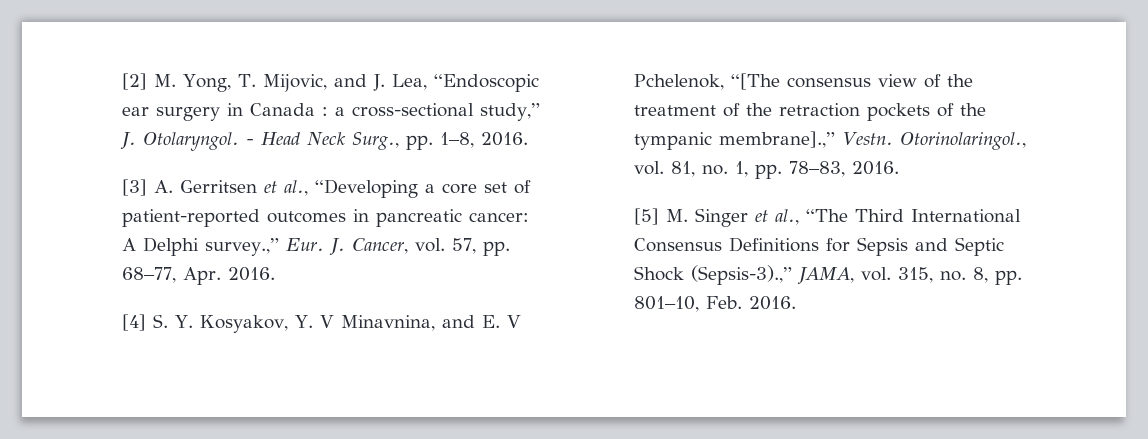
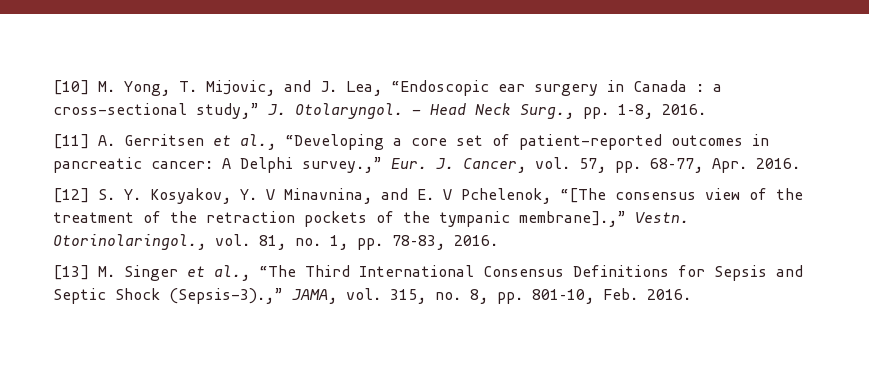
- [2] M. Yong, T. Mijovic, and J. Lea, “Endoscopic ear surgery in Canada : a cross-sectional study,” J. Otolaryngol.
+ [10] M. Yong, T. Mijovic, and J. Lea, “Endoscopic ear surgery in Canada : a cross-sectional study,” J. Otolaryngol.
- [3] A. Gerritsen et al., “Developing a core set of patient-reported outcomes in pancreatic cancer: A Delphi survey.,” Eur. J. Cancer, vol. 57, pp. 68–77, Apr. 2016.
+ [11] A. Gerritsen et al., “Developing a core set of patient-reported outcomes in pancreatic cancer: A Delphi survey.,” Eur. J. Cancer, vol. 57, pp. 68–77, Apr. 2016.
- [4] S. Y. Kosyakov, Y. V Minavnina, and E. V Pchelenok, “[The consensus view of the treatment of the retraction pockets of the tympanic membrane].,” Vestn.
+ [12] S. Y. Kosyakov, Y. V Minavnina, and E. V Pchelenok, “[The consensus view of the treatment of the retraction pockets of the tympanic membrane].,” Vestn.
- [5] M. Singer et al., “The Third International Consensus Definitions for Sepsis and Septic Shock (Sepsis-3).,” JAMA, vol. 315, no. 8, pp. 801–10, Feb. 2016.
+ [13] M. Singer et al., “The Third International Consensus Definitions for Sepsis and Septic Shock (Sepsis-3).,” JAMA, vol. 315, no. 8, pp. 801–10, Feb. 2016.

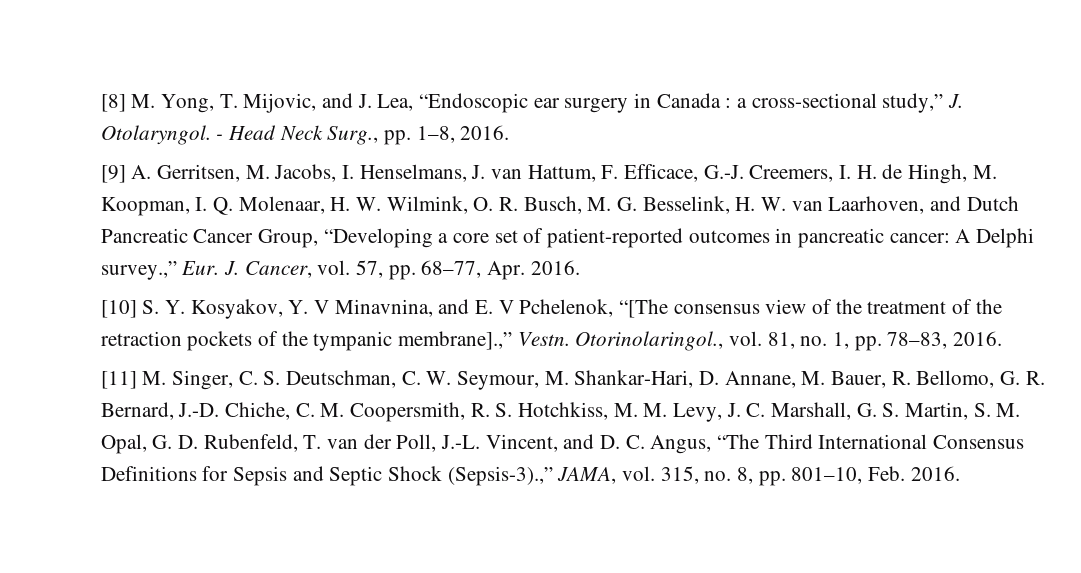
- [10] M. Yong, T. Mijovic, and J. Lea, “Endoscopic ear surgery in Canada : a cross-sectional study,” J. Otolaryngol.
+ [8] M. Yong, T. Mijovic, and J. Lea, “Endoscopic ear surgery in Canada : a cross-sectional study,” J. Otolaryngol.
- [11] A. Gerritsen et al., “Developing a core set of patient-reported outcomes in pancreatic cancer: A Delphi survey.,” Eur. J. Cancer, vol. 57, pp. 68–77, Apr. 2016.
+ [9] A. Gerritsen, M. Jacobs, I. Henselmans, J. van Hattum, F. Efficace, G.-J. Creemers, I. H. de Hingh, M. Koopman, I. Q. Molenaar, H. W. Wilmink, O. R. Busch, M. G. Besselink, H. W. van Laarhoven, and Dutch Pancreatic Cancer Group, “Developing a core set of patient-reported outcomes in pancreatic cancer: A Delphi survey.,” Eur. J. Cancer, vol. 57, pp. 68–77, Apr. 2016.
- [12] S. Y. Kosyakov, Y. V Minavnina, and E. V Pchelenok, “[The consensus view of the treatment of the retraction pockets of the tympanic membrane].,” Vestn.
+ [10] S. Y. Kosyakov, Y. V Minavnina, and E. V Pchelenok, “[The consensus view of the treatment of the retraction pockets of the tympanic membrane].,” Vestn.
- [13] M. Singer et al., “The Third International Consensus Definitions for Sepsis and Septic Shock (Sepsis-3).,” JAMA, vol. 315, no. 8, pp. 801–10, Feb. 2016.
+ [11] M. Singer, C. S. Deutschman, C. W. Seymour, M. Shankar-Hari, D. Annane, M. Bauer, R. Bellomo, G. R. Bernard, J.-D. Chiche, C. M. Coopersmith, R. S. Hotchkiss, M. M. Levy, J. C. Marshall, G. S. Martin, S. M. Opal, G. D. Rubenfeld, T. van der Poll, J.-L. Vincent, and D. C. Angus, “The Third International Consensus Definitions for Sepsis and Septic Shock (Sepsis-3).,” JAMA, vol. 315, no. 8, pp. 801–10, Feb. 2016.

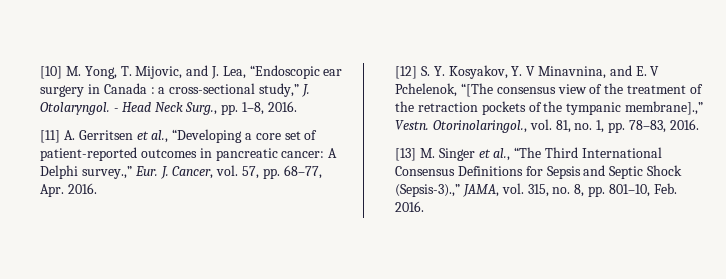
- [8] M. Yong, T. Mijovic, and J. Lea, “Endoscopic ear surgery in Canada : a cross-sectional study,” J. Otolaryngol.
+ [10] M. Yong, T. Mijovic, and J. Lea, “Endoscopic ear surgery in Canada : a cross-sectional study,” J. Otolaryngol.
- [9] A. Gerritsen, M. Jacobs, I. Henselmans, J. van Hattum, F. Efficace, G.-J. Creemers, I. H. de Hingh, M. Koopman, I. Q. Molenaar, H. W. Wilmink, O. R. Busch, M. G. Besselink, H. W. van Laarhoven, and Dutch Pancreatic Cancer Group, “Developing a core set of patient-reported outcomes in pancreatic cancer: A Delphi survey.,” Eur. J. Cancer, vol. 57, pp. 68–77, Apr. 2016.
+ [11] A. Gerritsen et al., “Developing a core set of patient-reported outcomes in pancreatic cancer: A Delphi survey.,” Eur. J. Cancer, vol. 57, pp. 68–77, Apr. 2016.
- [10] S. Y. Kosyakov, Y. V Minavnina, and E. V Pchelenok, “[The consensus view of the treatment of the retraction pockets of the tympanic membrane].,” Vestn.
+ [12] S. Y. Kosyakov, Y. V Minavnina, and E. V Pchelenok, “[The consensus view of the treatment of the retraction pockets of the tympanic membrane].,” Vestn.
- [11] M. Singer, C. S. Deutschman, C. W. Seymour, M. Shankar-Hari, D. Annane, M. Bauer, R. Bellomo, G. R. Bernard, J.-D. Chiche, C. M. Coopersmith, R. S. Hotchkiss, M. M. Levy, J. C. Marshall, G. S. Martin, S. M. Opal, G. D. Rubenfeld, T. van der Poll, J.-L. Vincent, and D. C. Angus, “The Third International Consensus Definitions for Sepsis and Septic Shock (Sepsis-3).,” JAMA, vol. 315, no. 8, pp. 801–10, Feb. 2016.
+ [13] M. Singer et al., “The Third International Consensus Definitions for Sepsis and Septic Shock (Sepsis-3).,” JAMA, vol. 315, no. 8, pp. 801–10, Feb. 2016.

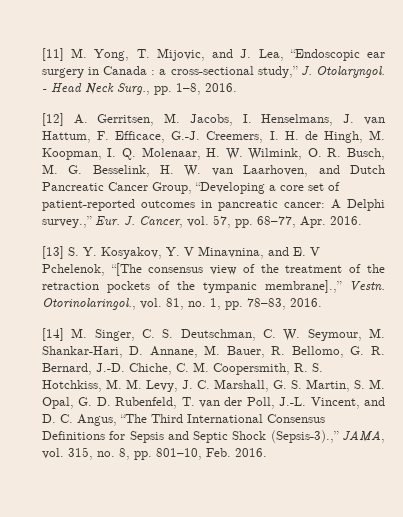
- [10] M. Yong, T. Mijovic, and J. Lea, “Endoscopic ear surgery in Canada : a cross-sectional study,” J. Otolaryngol.
+ [11] M. Yong, T. Mijovic, and J. Lea, “Endoscopic ear surgery in Canada : a cross-sectional study,” J. Otolaryngol.
- [11] A. Gerritsen et al., “Developing a core set of patient-reported outcomes in pancreatic cancer: A Delphi survey.,” Eur. J. Cancer, vol. 57, pp. 68–77, Apr. 2016.
+ [12] A. Gerritsen, M. Jacobs, I. Henselmans, J. van Hattum, F. Efficace, G.-J. Creemers, I. H. de Hingh, M. Koopman, I. Q. Molenaar, H. W. Wilmink, O. R. Busch, M. G. Besselink, H. W. van Laarhoven, and Dutch Pancreatic Cancer Group, “Developing a core set of patient-reported outcomes in pancreatic cancer: A Delphi survey.,” Eur. J. Cancer, vol. 57, pp. 68–77, Apr. 2016.
- [12] S. Y. Kosyakov, Y. V Minavnina, and E. V Pchelenok, “[The consensus view of the treatment of the retraction pockets of the tympanic membrane].,” Vestn.
+ [13] S. Y. Kosyakov, Y. V Minavnina, and E. V Pchelenok, “[The consensus view of the treatment of the retraction pockets of the tympanic membrane].,” Vestn.
- [13] M. Singer et al., “The Third International Consensus Definitions for Sepsis and Septic Shock (Sepsis-3).,” JAMA, vol. 315, no. 8, pp. 801–10, Feb. 2016.
+ [14] M. Singer, C. S. Deutschman, C. W. Seymour, M. Shankar-Hari, D. Annane, M. Bauer, R. Bellomo, G. R. Bernard, J.-D. Chiche, C. M. Coopersmith, R. S. Hotchkiss, M. M. Levy, J. C. Marshall, G. S. Martin, S. M. Opal, G. D. Rubenfeld, T. van der Poll, J.-L. Vincent, and D. C. Angus, “The Third International Consensus Definitions for Sepsis and Septic Shock (Sepsis-3).,” JAMA, vol. 315, no. 8, pp. 801–10, Feb. 2016.

